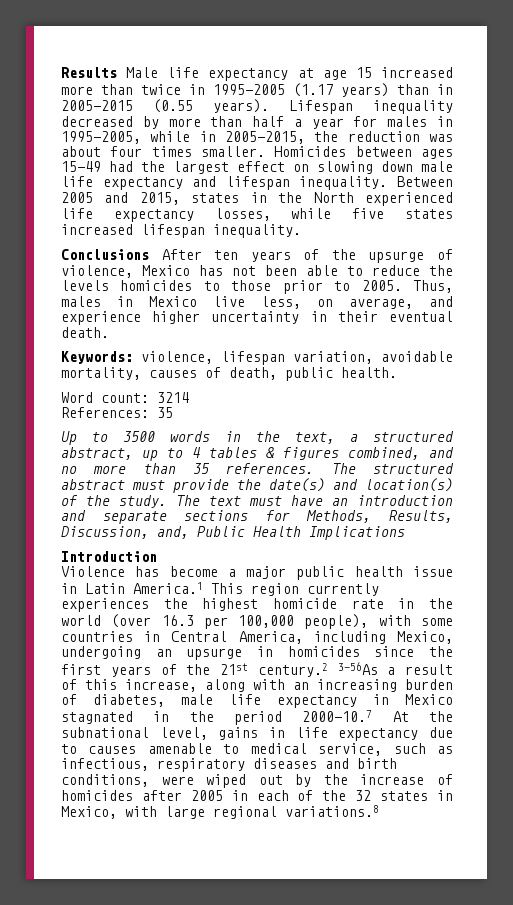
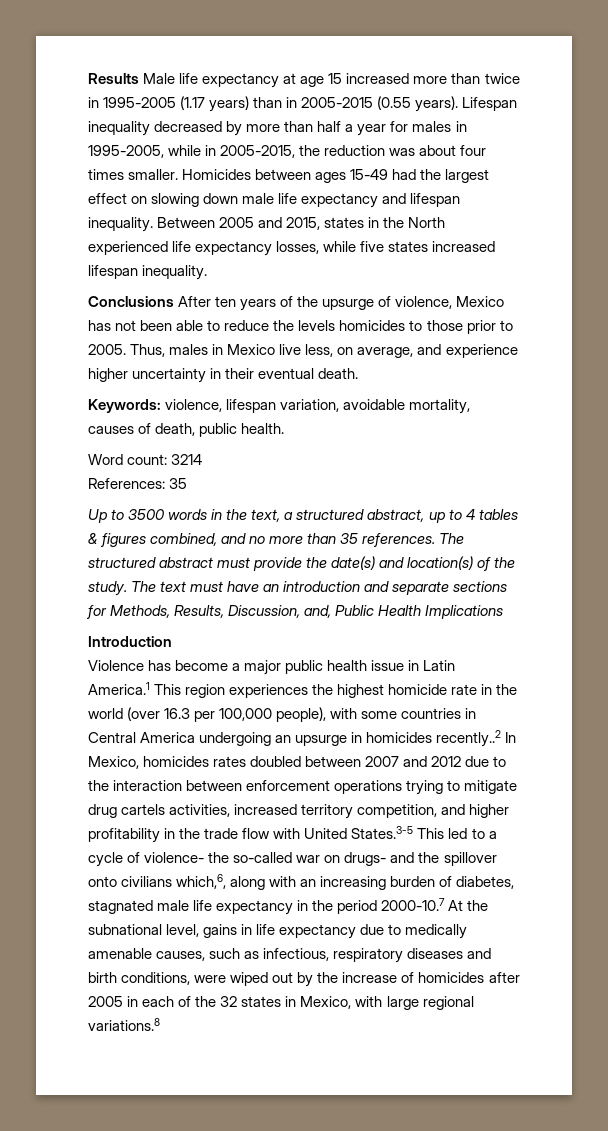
- Violence has become a major public health issue in Latin America.1 This region currently experiences the highest homicide rate in the world (over 16.3 per 100,000 people), with some countries in Central America, including Mexico, undergoing an upsurge in homicides since the first years of the 21st century.2 3-56As a result of this increase, along with an increasing burden of diabetes, male life expectancy in Mexico stagnated in the period 2000-10.7 At the subnational level, gains in life expectancy due to causes amenable to medical service, such as infectious, respiratory diseases and birth conditions, were wiped out by the increase of homicides after 2005 in each of the 32 states in Mexico, with large regional variations.8
+ Violence has become a major public health issue in Latin America.1 This region experiences the highest homicide rate in the world (over 16.3 per 100,000 people), with some countries in Central America undergoing an upsurge in homicides recently..2 In Mexico, homicides rates doubled between 2007 and 2012 due to the interaction between enforcement operations trying to mitigate drug cartels activities, increased territory competition, and higher profitability in the trade flow with United States.3-5 This led to a cycle of violence- the so-called war on drugs- and the spillover onto civilians which,6, along with an increasing burden of diabetes, stagnated male life expectancy in the period 2000-10.7 At the subnational level, gains in life expectancy due to medically amenable causes, such as infectious, respiratory diseases and birth conditions, were wiped out by the increase of homicides after 2005 in each of the 32 states in Mexico, with large regional variations.8

